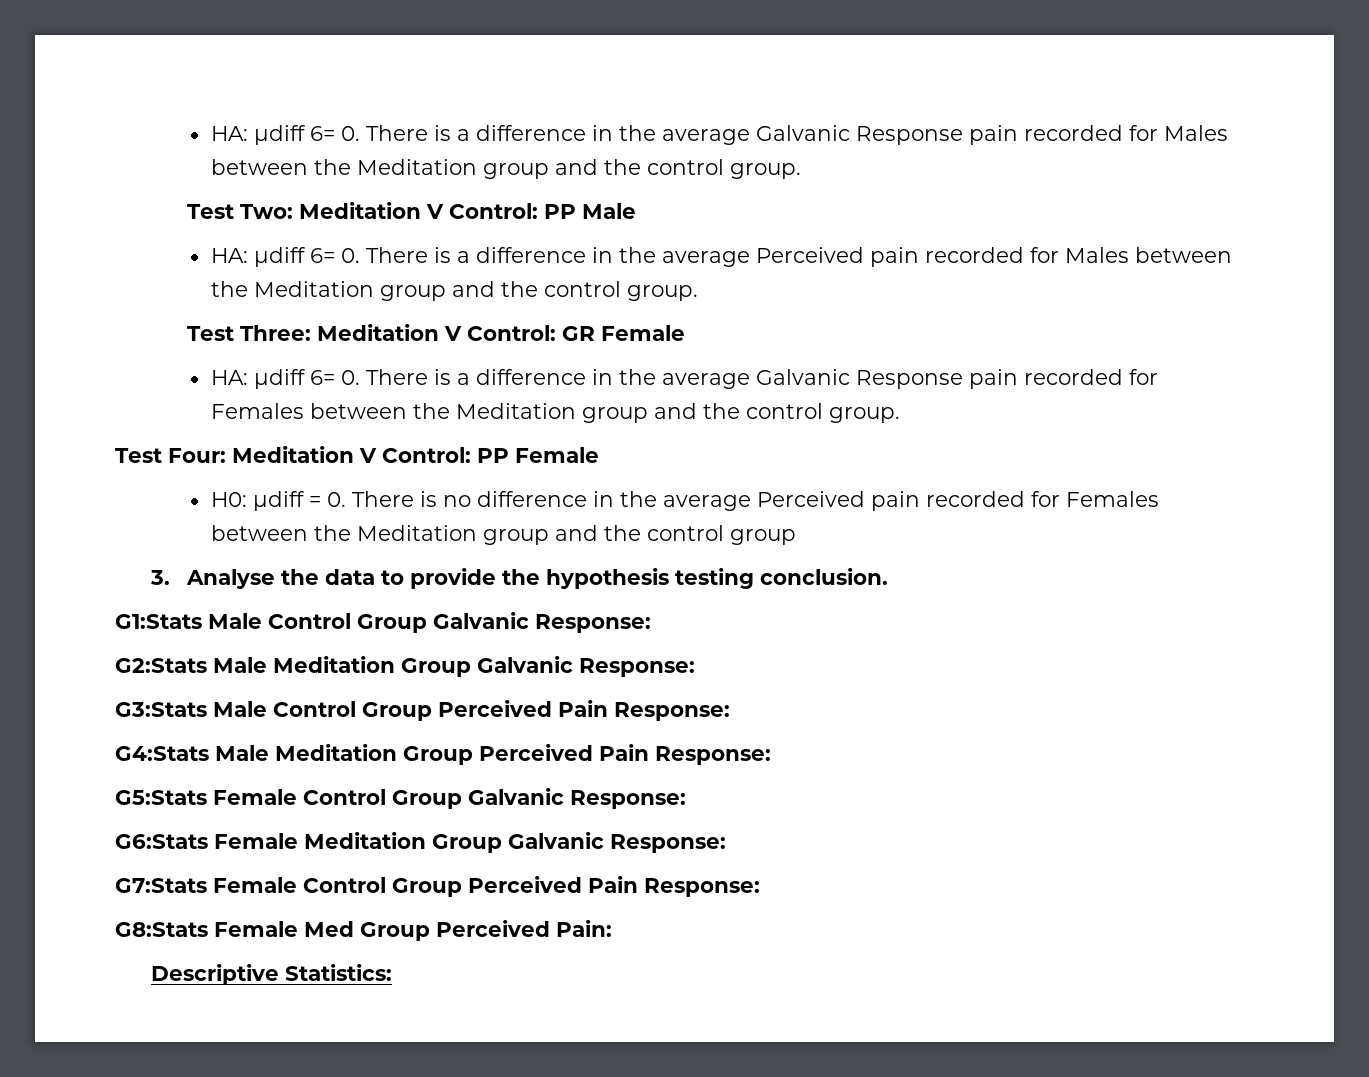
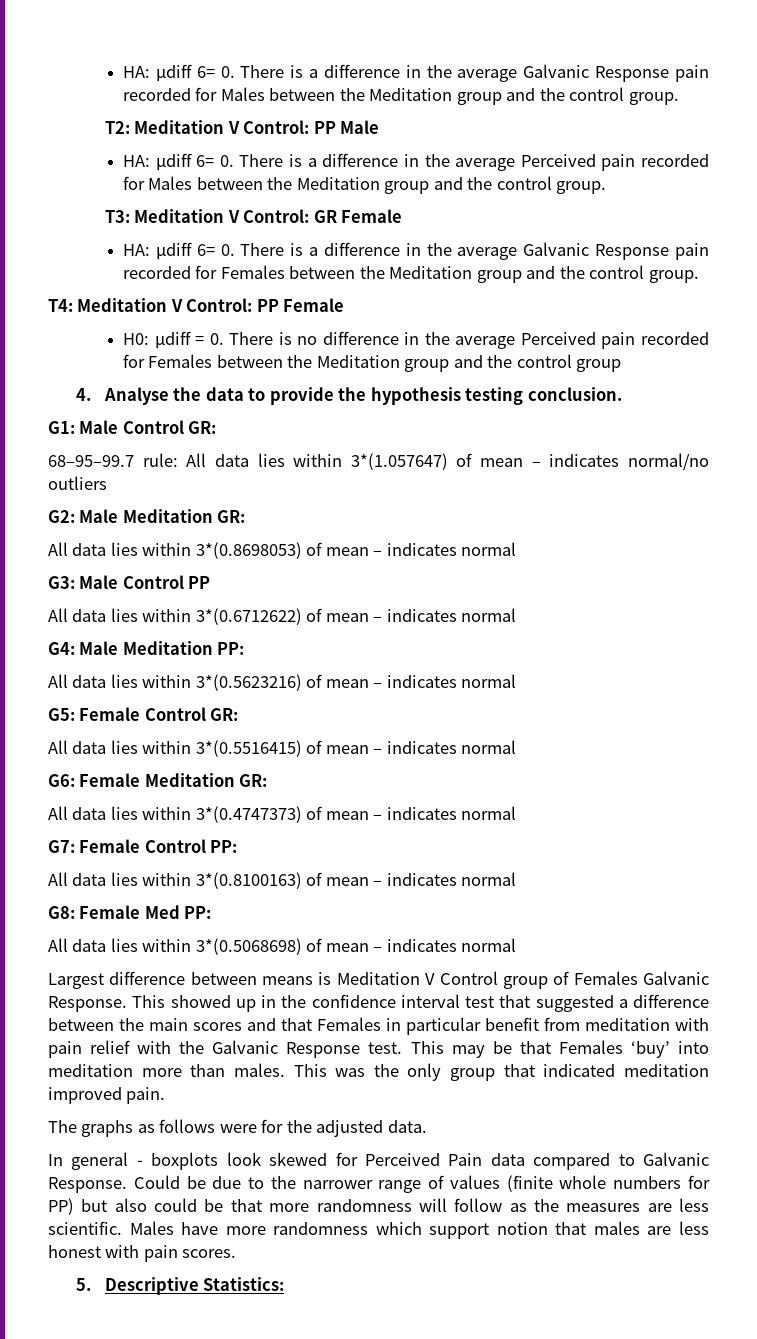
- Test Two: Meditation V Control: PP Male
+ T2: Meditation V Control: PP Male
- Test Three: Meditation V Control: GR Female
+ T3: Meditation V Control: GR Female
- Test Four: Meditation V Control: PP Female
+ T4: Meditation V Control: PP Female
- 3. Analyse the data to provide the hypothesis testing conclusion.
+ 4. Analyse the data to provide the hypothesis testing conclusion.
- G1:Stats Male Control Group Galvanic Response:
- G2:Stats Male Meditation Group Galvanic Response:
- G3:Stats Male Control Group Perceived Pain Response:
- G4:Stats Male Meditation Group Perceived Pain Response:
- G5:Stats Female Control Group Galvanic Response:
- G6:Stats Female Meditation Group Galvanic Response:
- G7:Stats Female Control Group Perceived Pain Response:
- G8:Stats Female Med Group Perceived Pain:
- Descriptive Statistics:
+ G1: Male Control GR:
+ 68–95–99.7 rule: All data lies within 3*(1.057647) of mean – indicates normal/no outliers
+ G2: Male Meditation GR:
+ All data lies within 3*(0.8698053) of mean – indicates normal
+ G3: Male Control PP
+ All data lies within 3*(0.6712622) of mean – indicates normal
+ G4: Male Meditation PP:
+ All data lies within 3*(0.5623216) of mean – indicates normal
+ G5: Female Control GR:
+ All data lies within 3*(0.5516415) of mean – indicates normal
+ G6: Female Meditation GR:
+ All data lies within 3*(0.4747373) of mean – indicates normal
+ G7: Female Control PP:
+ All data lies within 3*(0.8100163) of mean – indicates normal
+ G8: Female Med PP:
+ All data lies within 3*(0.5068698) of mean – indicates normal
+ Largest difference between means is Meditation V Control group of Females Galvanic Response. This showed up in the confidence interval test that suggested a difference between the main scores and that Females in particular benefit from meditation with pain relief with the Galvanic Response test. This may be that Females ‘buy’ into meditation more than males. This was the only group that indicated meditation improved pain.
+ The graphs as follows were for the adjusted data.
+ In general - boxplots look skewed for Perceived Pain data compared to Galvanic Response. Could be due to the narrower range of values (finite whole numbers for PP) but also could be that more randomness will follow as the measures are less scientific. Males have more randomness which support notion that males are less honest with pain scores.
+ 5. Descriptive Statistics:

